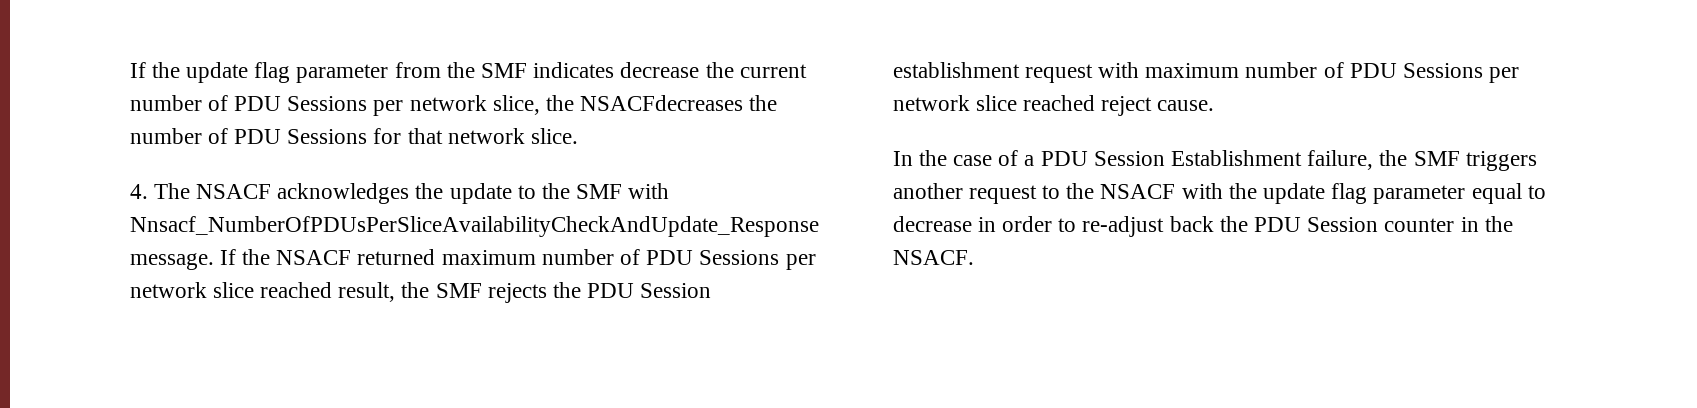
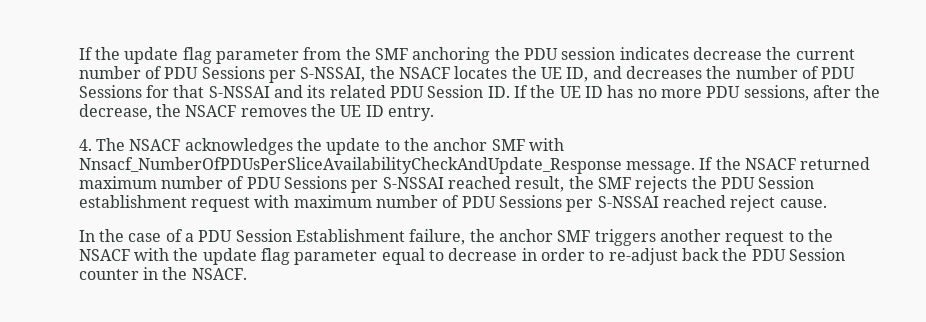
- If the update flag parameter from the SMF indicates decrease the current number of PDU Sessions per network slice, the NSACFdecreases the number of PDU Sessions for that network slice.
+ If the update flag parameter from the SMF anchoring the PDU session indicates decrease the current number of PDU Sessions per S-NSSAI, the NSACF locates the UE ID, and decreases the number of PDU Sessions for that S-NSSAI and its related PDU Session ID. If the UE ID has no more PDU sessions, after the decrease, the NSACF removes the UE ID entry.
- 4. The NSACF acknowledges the update to the SMF with Nnsacf_NumberOfPDUsPerSliceAvailabilityCheckAndUpdate_Response message.
+ 4. The NSACF acknowledges the update to the anchor SMF with Nnsacf_NumberOfPDUsPerSliceAvailabilityCheckAndUpdate_Response message.
- If the NSACF returned maximum number of PDU Sessions per network slice reached result, the SMF rejects the PDU Session establishment request with maximum number of PDU Sessions per network slice reached reject cause.
+ If the NSACF returned maximum number of PDU Sessions per S-NSSAI reached result, the SMF rejects the PDU Session establishment request with maximum number of PDU Sessions per S-NSSAI reached reject cause.
- In the case of a PDU Session Establishment failure, the SMF triggers another request to the NSACF with the update flag parameter equal to decrease in order to re-adjust back the PDU Session counter in the NSACF.
+ In the case of a PDU Session Establishment failure, the anchor SMF triggers another request to the NSACF with the update flag parameter equal to decrease in order to re-adjust back the PDU Session counter in the NSACF.

